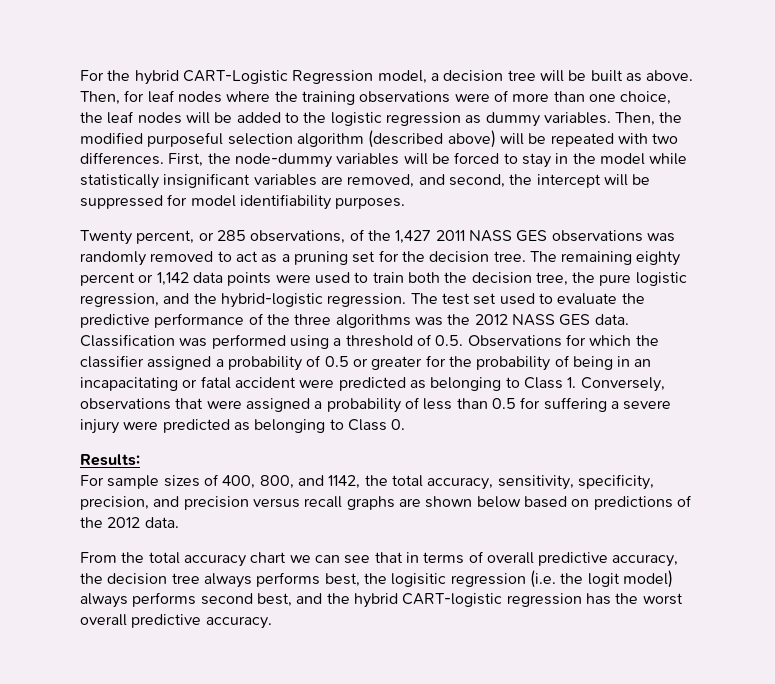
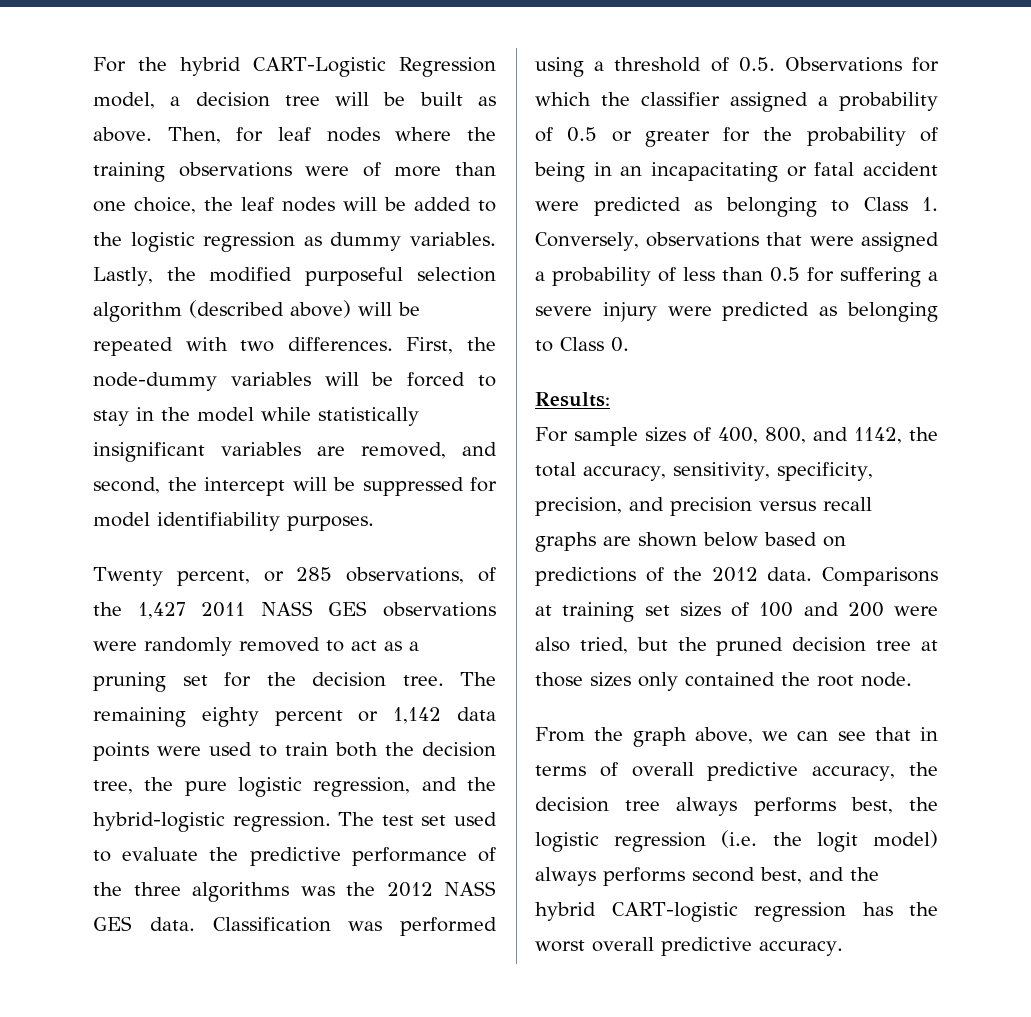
- Then, the modified purposeful selection algorithm (described above) will be repeated with two differences.
+ Lastly, the modified purposeful selection algorithm (described above) will be repeated with two differences.
- Twenty percent, or 285 observations, of the 1,427 2011 NASS GES observations was randomly removed to act as a pruning set for the decision tree.
+ Twenty percent, or 285 observations, of the 1,427 2011 NASS GES observations were randomly removed to act as a pruning set for the decision tree.
+ Comparisons at training set sizes of 100 and 200 were also tried, but the pruned decision tree at those sizes only contained the root node.
- From the total accuracy chart we can see that in terms of overall predictive accuracy, the decision tree always performs best, the logisitic regression (i.e. the logit model) always performs second best, and the hybrid CART-logistic regression has the worst overall predictive accuracy.
+ From the graph above, we can see that in terms of overall predictive accuracy, the decision tree always performs best, the logistic regression (i.e. the logit model) always performs second best, and the hybrid CART-logistic regression has the worst overall predictive accuracy.

